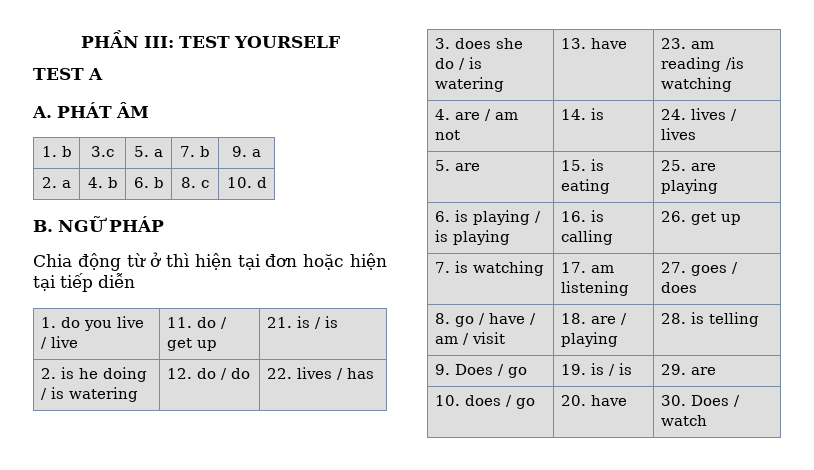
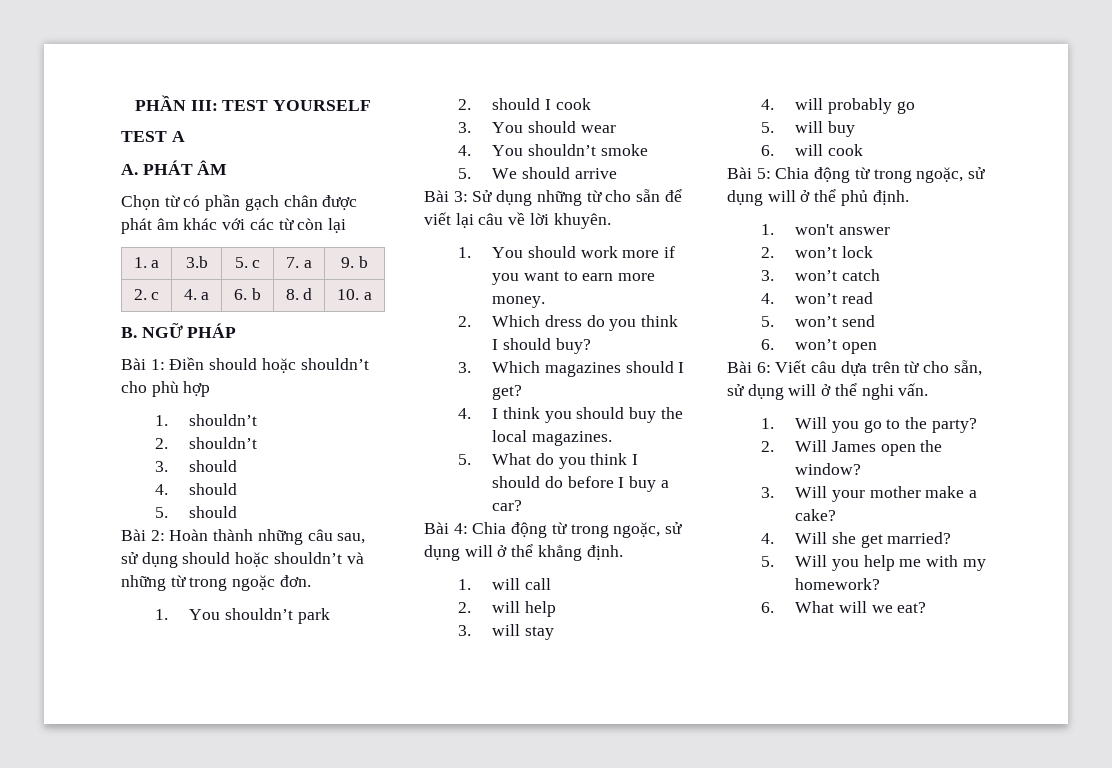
- 1. b | 3.c | 5. a | 7. b | 9. a
- 2. a | 4. b | 6. b | 8. c | 10. d
+ Chọn từ có phần gạch chân được phát âm khác với các từ còn lại
+ 1. a | 3.b | 5. c | 7. a | 9. b
+ 2. c | 4. a | 6. b | 8. d | 10. a
- Chia động từ ở thì hiện tại đơn hoặc hiện tại tiếp diễn
- 1. do you live / live | 11. do / get up | 21. is / is
- 2. is he doing / is watering | 12. do / do | 22. lives / has
- 3. does she do / is watering | 13. have | 23. am reading /is watching
- 4. are / am not | 14. is | 24. lives / lives
- 5. are | 15. is eating | 25. are playing
- 6. is playing / is playing | 16. is calling | 26. get up
- 7. is watching | 17. am listening | 27. goes / does
- 8. go / have / am / visit | 18. are / playing | 28. is telling
- 9. Does / go | 19. is / is | 29. are
- 10. does / go | 20. have | 30. Does / watch
+ Bài 1: Điền should hoặc shouldn’t cho phù hợp
+ 1. shouldn’t
+ 2. shouldn’t
+ 3. should
+ 4. should
+ 5. should
+ Bài 2: Hoàn thành những câu sau, sử dụng should hoặc shouldn’t và những từ trong ngoặc đơn.
+ 1. You shouldn’t park
+ 2. should I cook
+ 3. You should wear
+ 4. You shouldn’t smoke
+ 5. We should arrive
+ Bài 3: Sử dụng những từ cho sẵn để viết lại câu về lời khuyên.
+ 1. You should work more if you want to earn more money.
+ 2. Which dress do you think I should buy?
+ 3. Which magazines should I get?
+ 4. I think you should buy the local magazines.
+ 5. What do you think I should do before I buy a car?
+ Bài 4: Chia động từ trong ngoặc, sử dụng will ở thể khẳng định.
+ 1. will call
+ 2. will help
+ 3. will stay
+ 4. will probably go
+ 5. will buy
+ 6. will cook
+ Bài 5: Chia động từ trong ngoặc, sử dụng will ở thể phủ định.
+ 1. won't answer
+ 2. won’t lock
+ 3. won’t catch
+ 4. won’t read
+ 5. won’t send
+ 6. won’t open
+ Bài 6: Viết câu dựa trên từ cho sẵn, sử dụng will ở thể nghi vấn.
+ 1. Will you go to the party?
+ 2. Will James open the window?
+ 3. Will your mother make a cake?
+ 4. Will she get married?
+ 5. Will you help me with my homework?
+ 6. What will we eat?

